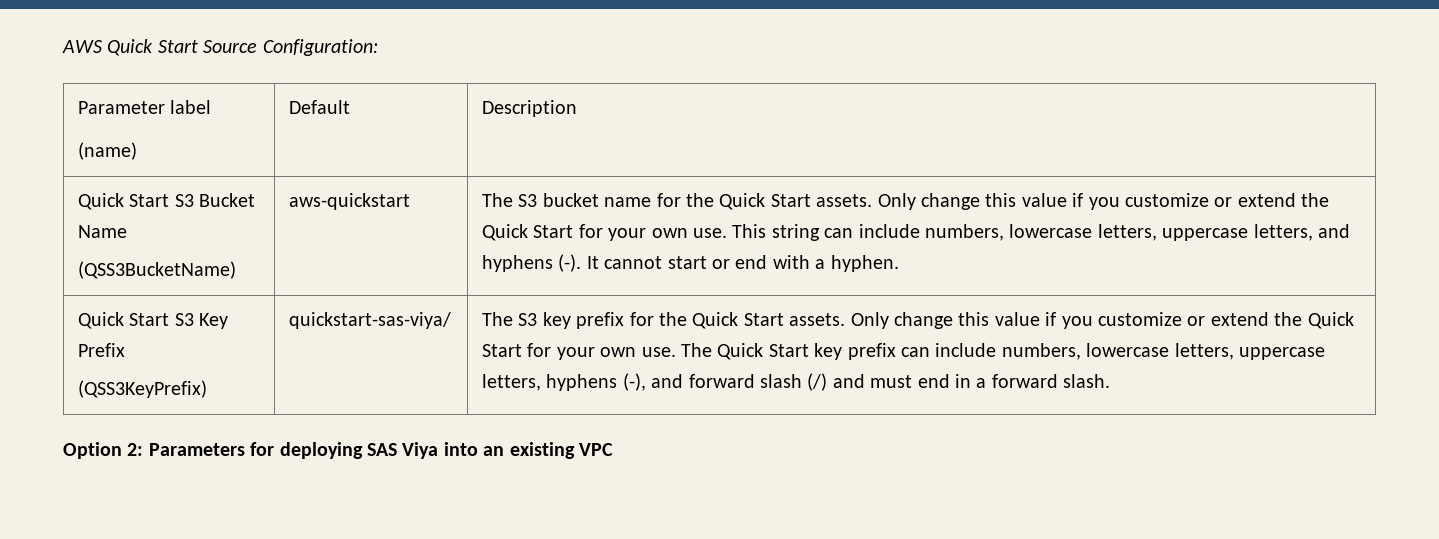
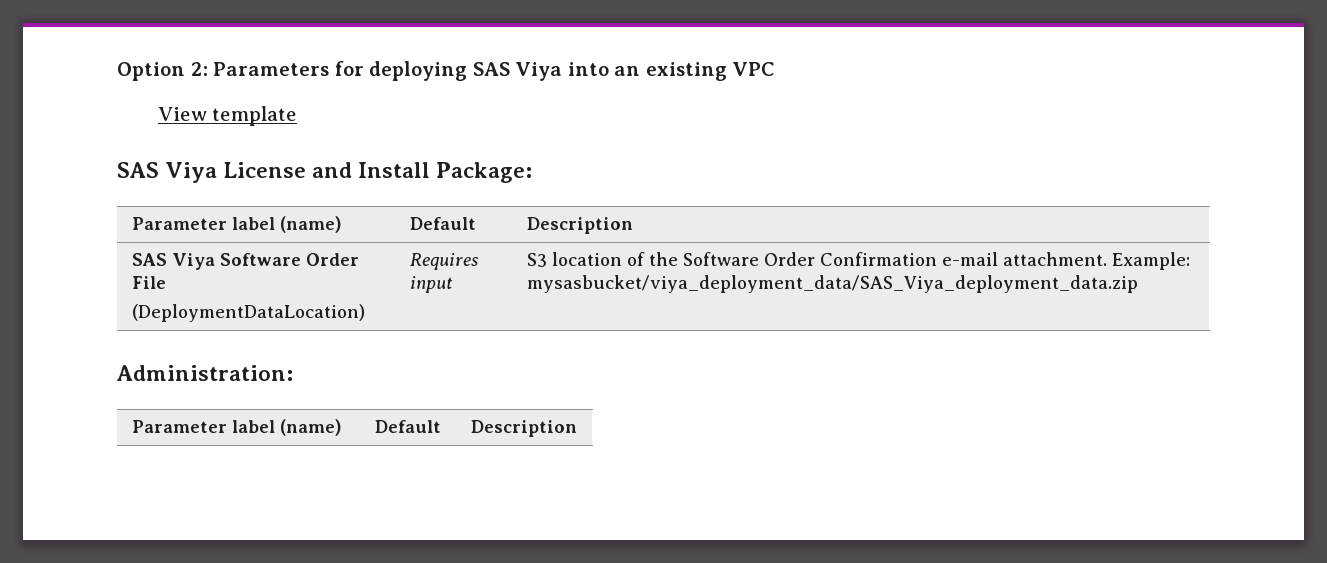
- AWS Quick Start Source Configuration:
- Parameter label
- (name) | Default | Description
- Quick Start S3 Bucket Name
- (QSS3BucketName) | aws-quickstart | The S3 bucket name for the Quick Start assets. Only change this value if you customize or extend the Quick Start for your own use. This string can include numbers, lowercase letters, uppercase letters, and hyphens (-). It cannot start or end with a hyphen.
- Quick Start S3 Key Prefix
- (QSS3KeyPrefix) | quickstart-sas-viya/ | The S3 key prefix for the Quick Start assets. Only change this value if you customize or extend the Quick Start for your own use. The Quick Start key prefix can include numbers, lowercase letters, uppercase letters, hyphens (-), and forward slash (/) and must end in a forward slash.
+ View template
+ SAS Viya License and Install Package:
+ Parameter label (name) | Default | Description
+ SAS Viya Software Order File
+ (DeploymentDataLocation) | Requires input | S3 location of the Software Order Confirmation e-mail attachment. Example: mysasbucket/viya_deployment_data/SAS_Viya_deployment_data.zip
+ Administration:
+ Parameter label (name) | Default | Description

